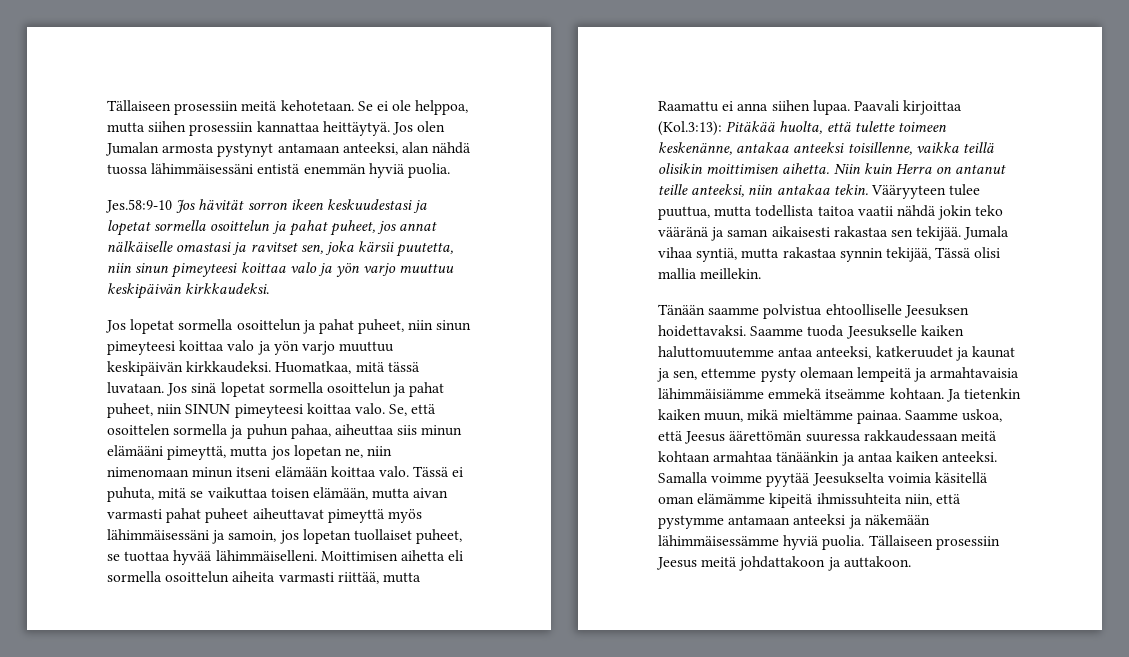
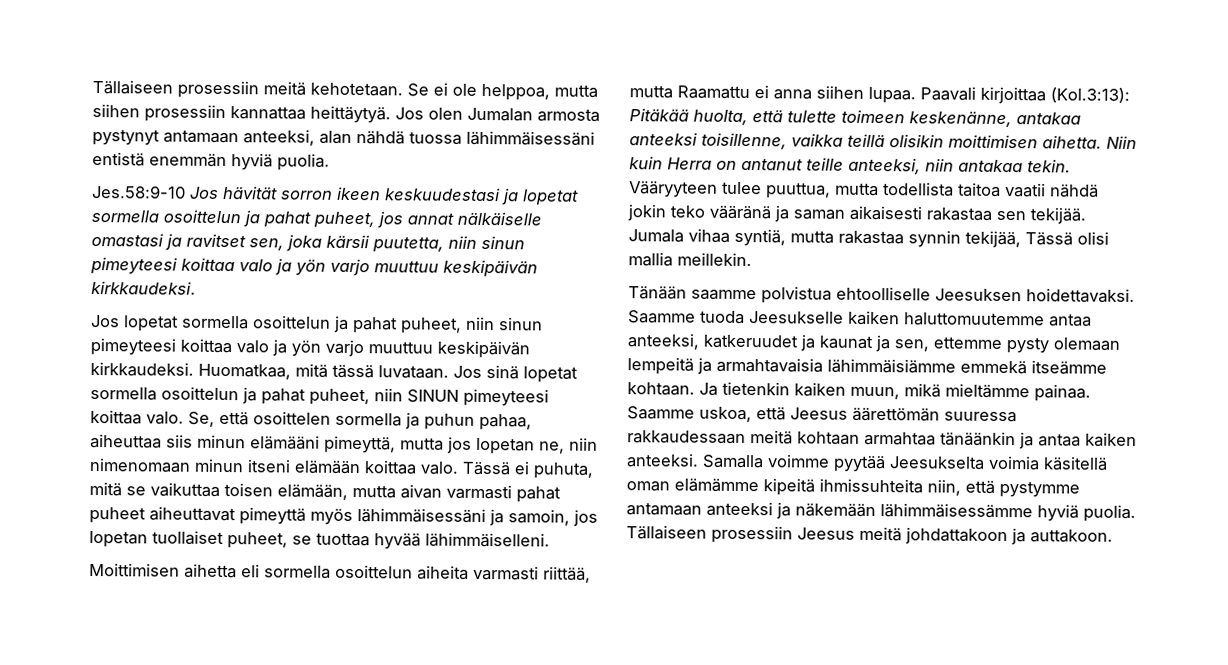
- Tässä ei puhuta, mitä se vaikuttaa toisen elämään, mutta aivan varmasti pahat puheet aiheuttavat pimeyttä myös lähimmäisessäni ja samoin, jos lopetan tuollaiset puheet, se tuottaa hyvää lähimmäiselleni. Moittimisen aihetta eli sormella osoittelun aiheita varmasti riittää, mutta Raamattu ei anna siihen lupaa.
+ Tässä ei puhuta, mitä se vaikuttaa toisen elämään, mutta aivan varmasti pahat puheet aiheuttavat pimeyttä myös lähimmäisessäni ja samoin, jos lopetan tuollaiset puheet, se tuottaa hyvää lähimmäiselleni.
+ Moittimisen aihetta eli sormella osoittelun aiheita varmasti riittää, mutta Raamattu ei anna siihen lupaa.

